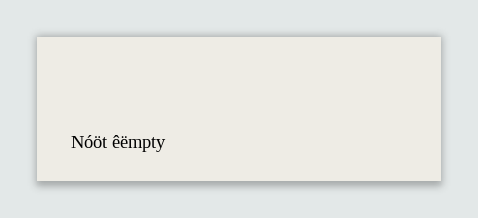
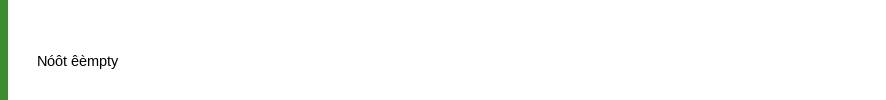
- Nóöt êëmpty
+ Nóôt êèmpty

